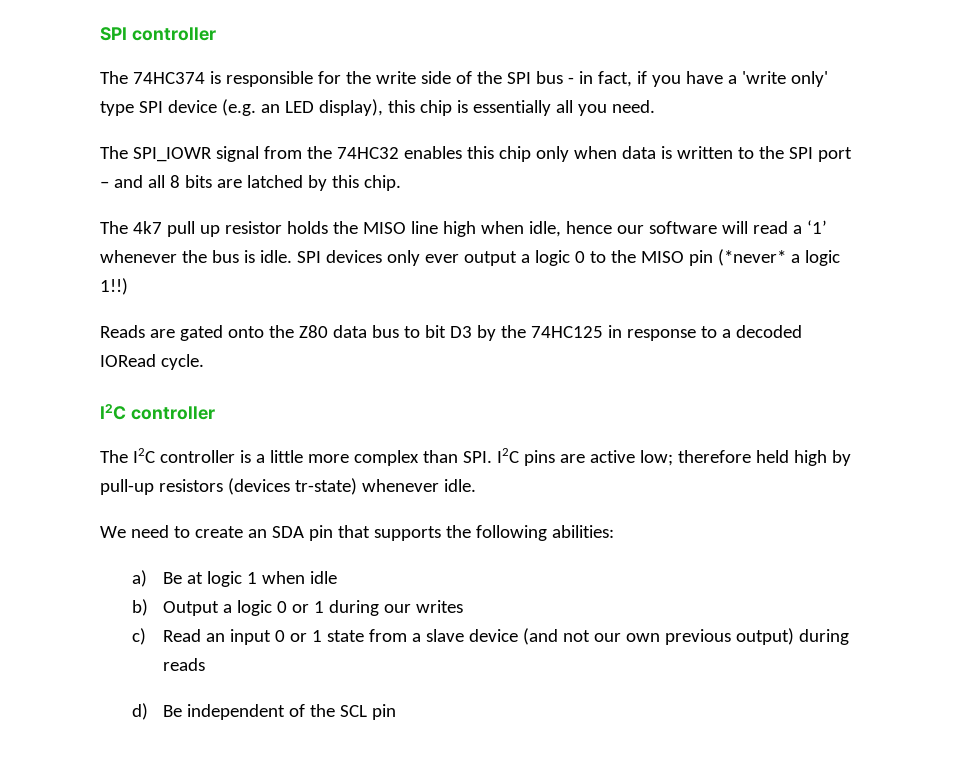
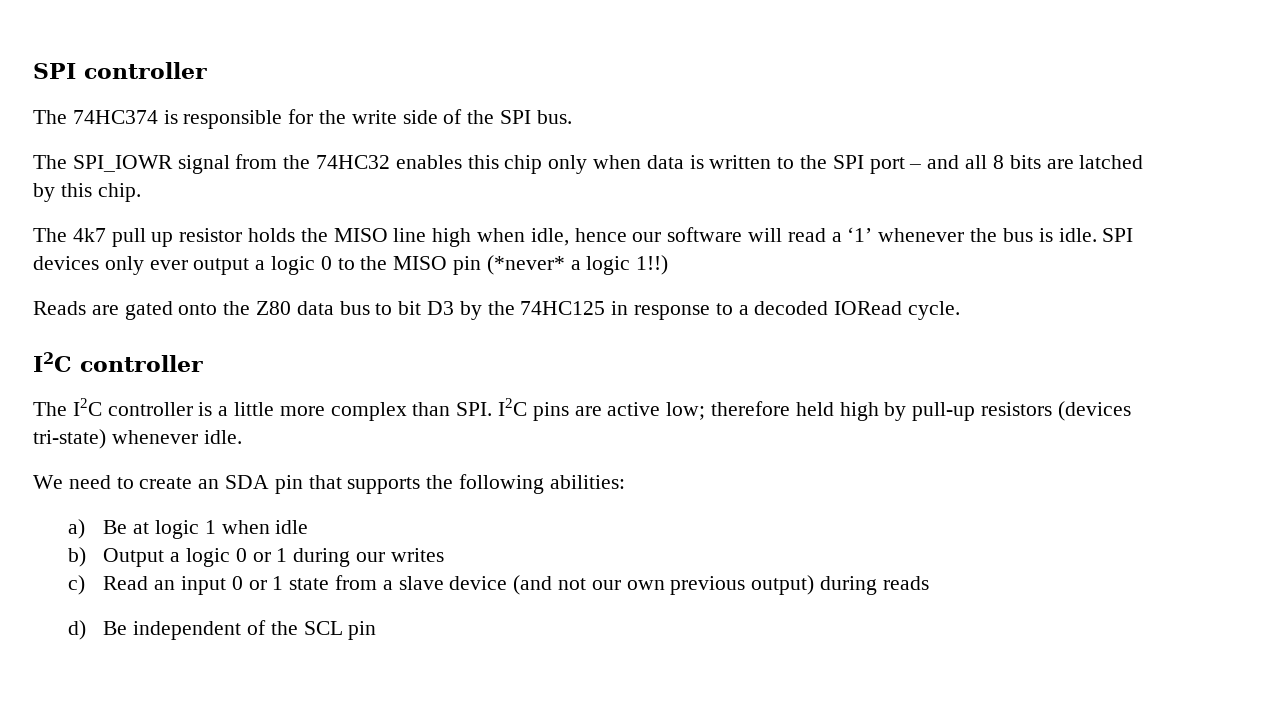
- The 74HC374 is responsible for the write side of the SPI bus - in fact, if you have a 'write only' type SPI device (e.g. an LED display), this chip is essentially all you need.
+ The 74HC374 is responsible for the write side of the SPI bus.
- The I2C controller is a little more complex than SPI. I2C pins are active low; therefore held high by pull-up resistors (devices tr-state) whenever idle.
+ The I2C controller is a little more complex than SPI. I2C pins are active low; therefore held high by pull-up resistors (devices tri-state) whenever idle.

